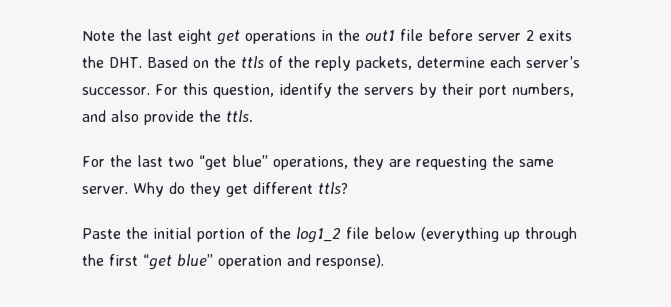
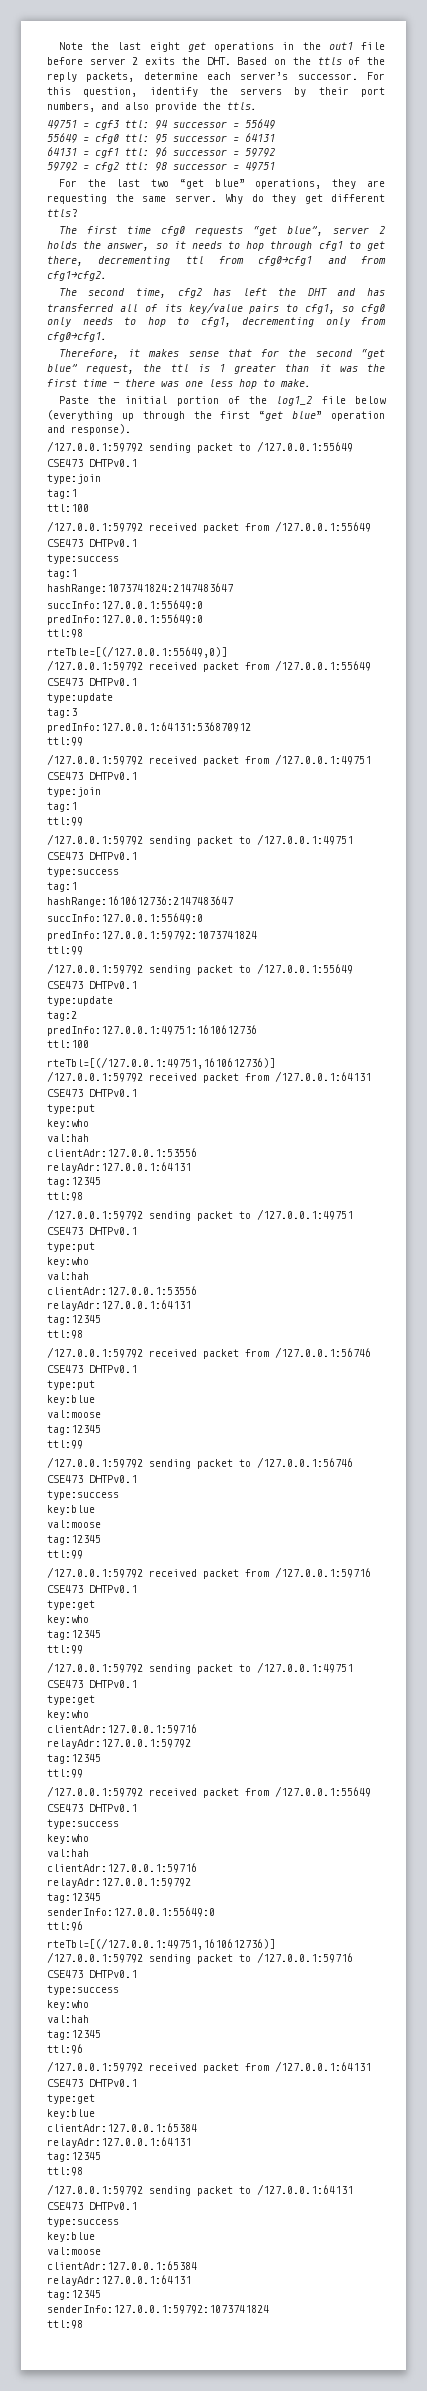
+ 49751 = cgf3 ttl: 94 successor = 55649
+ 55649 = cfg0 ttl: 95 successor = 64131
+ 64131 = cgf1 ttl: 96 successor = 59792
+ 59792 = cfg2 ttl: 98 successor = 49751
+ The first time cfg0 requests “get blue”, server 2 holds the answer, so it needs to hop through cfg1 to get there, decrementing ttl from cfg0→cfg1 and from cfg1→cfg2.
+ The second time, cfg2 has left the DHT and has transferred all of its key/value pairs to cfg1, so cfg0 only needs to hop to cfg1, decrementing only from cfg0→cfg1.
+ Therefore, it makes sense that for the second “get blue” request, the ttl is 1 greater than it was the first time – there was one less hop to make.
  Paste the initial portion of the log1_2 file below (everything up through the first “get blue” operation and response).
+ /127.0.0.1:59792 sending packet to /127.0.0.1:55649
+ CSE473 DHTPv0.1
+ type:join
+ tag:1
+ ttl:100
+ /127.0.0.1:59792 received packet from /127.0.0.1:55649
+ CSE473 DHTPv0.1
+ type:success
+ tag:1
+ hashRange:1073741824:2147483647
+ succInfo:127.0.0.1:55649:0
+ predInfo:127.0.0.1:55649:0
+ ttl:98
+ rteTble=[(/127.0.0.1:55649,0)]
+ /127.0.0.1:59792 received packet from /127.0.0.1:55649
+ CSE473 DHTPv0.1
+ type:update
+ tag:3
+ predInfo:127.0.0.1:64131:536870912
+ ttl:99
+ /127.0.0.1:59792 received packet from /127.0.0.1:49751
+ CSE473 DHTPv0.1
+ type:join
+ tag:1
+ ttl:99
+ /127.0.0.1:59792 sending packet to /127.0.0.1:49751
+ CSE473 DHTPv0.1
+ type:success
+ tag:1
+ hashRange:1610612736:2147483647
+ succInfo:127.0.0.1:55649:0
+ predInfo:127.0.0.1:59792:1073741824
+ ttl:99
+ /127.0.0.1:59792 sending packet to /127.0.0.1:55649
+ CSE473 DHTPv0.1
+ type:update
+ tag:2
+ predInfo:127.0.0.1:49751:1610612736
+ ttl:100
+ rteTbl=[(/127.0.0.1:49751,1610612736)]
+ /127.0.0.1:59792 received packet from /127.0.0.1:64131
+ CSE473 DHTPv0.1
+ type:put
+ key:who
+ val:hah
+ clientAdr:127.0.0.1:53556
+ relayAdr:127.0.0.1:64131
+ tag:12345
+ ttl:98
+ /127.0.0.1:59792 sending packet to /127.0.0.1:49751
+ CSE473 DHTPv0.1
+ type:put
+ key:who
+ val:hah
+ clientAdr:127.0.0.1:53556
+ relayAdr:127.0.0.1:64131
+ tag:12345
+ ttl:98
+ /127.0.0.1:59792 received packet from /127.0.0.1:56746
+ CSE473 DHTPv0.1
+ type:put
+ key:blue
+ val:moose
+ tag:12345
+ ttl:99
+ /127.0.0.1:59792 sending packet to /127.0.0.1:56746
+ CSE473 DHTPv0.1
+ type:success
+ key:blue
+ val:moose
+ tag:12345
+ ttl:99
+ /127.0.0.1:59792 received packet from /127.0.0.1:59716
+ CSE473 DHTPv0.1
+ type:get
+ key:who
+ tag:12345
+ ttl:99
+ /127.0.0.1:59792 sending packet to /127.0.0.1:49751
+ CSE473 DHTPv0.1
+ type:get
+ key:who
+ clientAdr:127.0.0.1:59716
+ relayAdr:127.0.0.1:59792
+ tag:12345
+ ttl:99
+ /127.0.0.1:59792 received packet from /127.0.0.1:55649
+ CSE473 DHTPv0.1
+ type:success
+ key:who
+ val:hah
+ clientAdr:127.0.0.1:59716
+ relayAdr:127.0.0.1:59792
+ tag:12345
+ senderInfo:127.0.0.1:55649:0
+ ttl:96
+ rteTbl=[(/127.0.0.1:49751,1610612736)]
+ /127.0.0.1:59792 sending packet to /127.0.0.1:59716
+ CSE473 DHTPv0.1
+ type:success
+ key:who
+ val:hah
+ tag:12345
+ ttl:96
+ /127.0.0.1:59792 received packet from /127.0.0.1:64131
+ CSE473 DHTPv0.1
+ type:get
+ key:blue
+ clientAdr:127.0.0.1:65384
+ relayAdr:127.0.0.1:64131
+ tag:12345
+ ttl:98
+ /127.0.0.1:59792 sending packet to /127.0.0.1:64131
+ CSE473 DHTPv0.1
+ type:success
+ key:blue
+ val:moose
+ clientAdr:127.0.0.1:65384
+ relayAdr:127.0.0.1:64131
+ tag:12345
+ senderInfo:127.0.0.1:59792:1073741824
+ ttl:98

